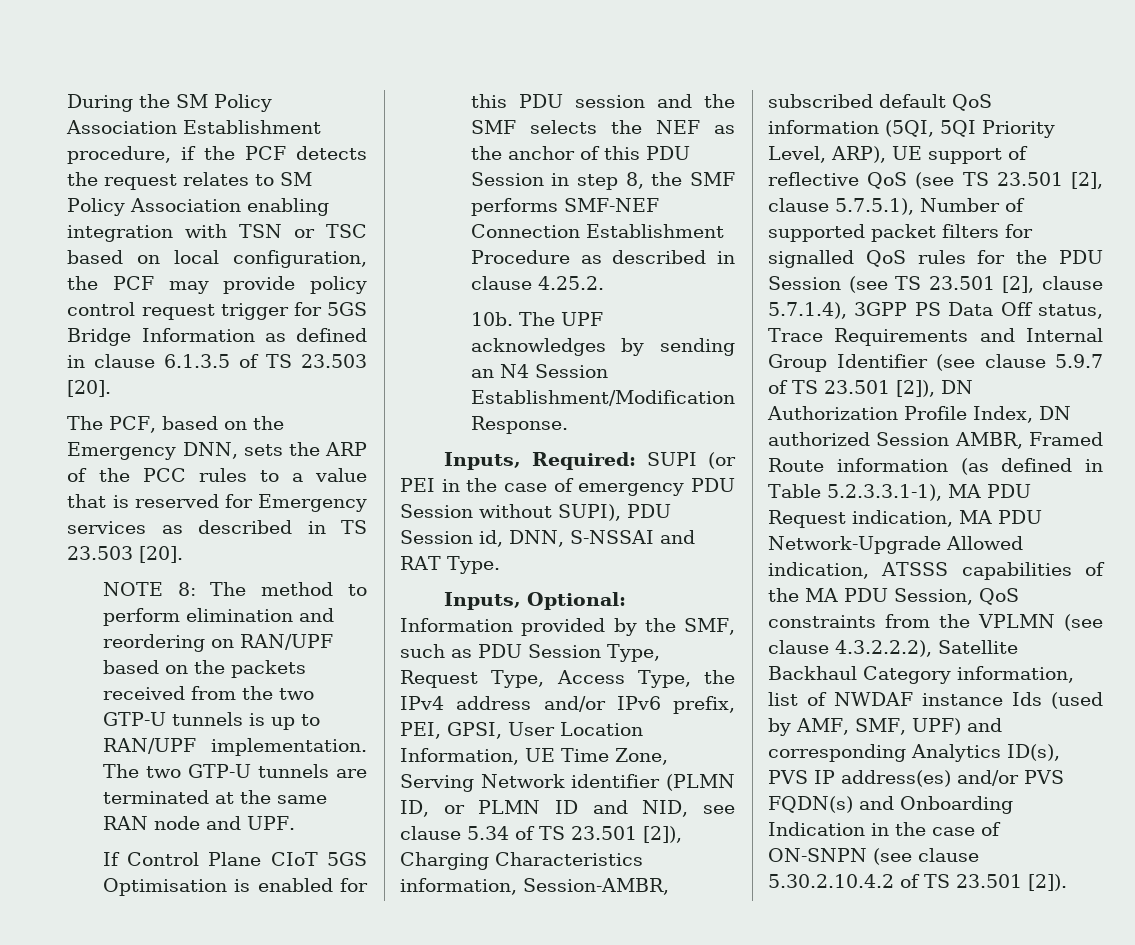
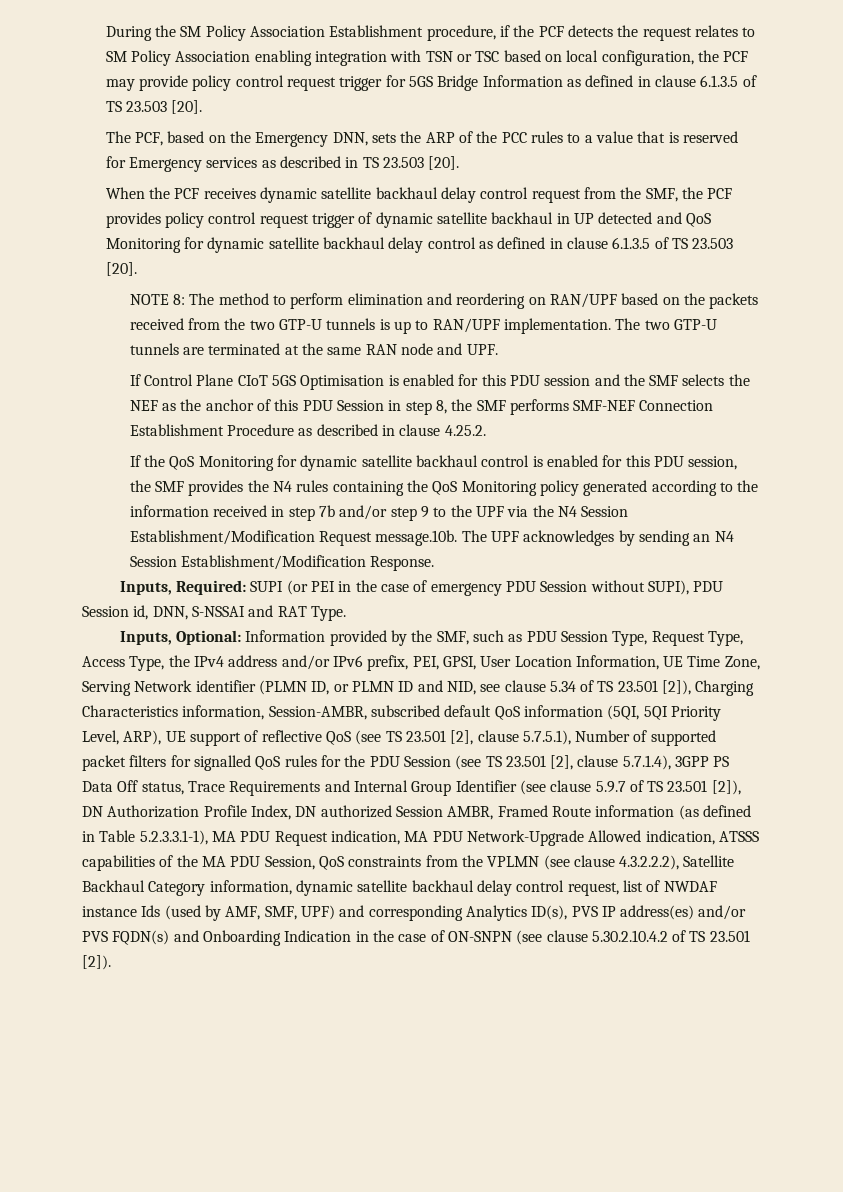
+ When the PCF receives dynamic satellite backhaul delay control request from the SMF, the PCF provides policy control request trigger of dynamic satellite backhaul in UP detected and QoS Monitoring for dynamic satellite backhaul delay control as defined in clause 6.1.3.5 of TS 23.503 [20].
- 10b. The UPF acknowledges by sending an N4 Session Establishment/Modification Response.
+ If the QoS Monitoring for dynamic satellite backhaul control is enabled for this PDU session, the SMF provides the N4 rules containing the QoS Monitoring policy generated according to the information received in step 7b and/or step 9 to the UPF via the N4 Session Establishment/Modification Request message.10b. The UPF acknowledges by sending an N4 Session Establishment/Modification Response.
- Information provided by the SMF, such as PDU Session Type, Request Type, Access Type, the IPv4 address and/or IPv6 prefix, PEI, GPSI, User Location Information, UE Time Zone, Serving Network identifier (PLMN ID, or PLMN ID and NID, see clause 5.34 of TS 23.501 [2]), Charging Characteristics information, Session-AMBR, subscribed default QoS information (5QI, 5QI Priority Level, ARP), UE support of reflective QoS (see TS 23.501 [2], clause 5.7.5.1), Number of supported packet filters for signalled QoS rules for the PDU Session (see TS 23.501 [2], clause 5.7.1.4), 3GPP PS Data Off status, Trace Requirements and Internal Group Identifier (see clause 5.9.7 of TS 23.501 [2]), DN Authorization Profile Index, DN authorized Session AMBR, Framed Route information (as defined in Table 5.2.3.3.1-1), MA PDU Request indication, MA PDU Network-Upgrade Allowed indication, ATSSS capabilities of the MA PDU Session, QoS constraints from the VPLMN (see clause 4.3.2.2.2), Satellite Backhaul Category information, list of NWDAF instance Ids (used by AMF, SMF, UPF) and corresponding Analytics ID(s), PVS IP address(es) and/or PVS FQDN(s) and Onboarding Indication in the case of ON-SNPN (see clause 5.30.2.10.4.2 of TS 23.501 [2]).
+ Information provided by the SMF, such as PDU Session Type, Request Type, Access Type, the IPv4 address and/or IPv6 prefix, PEI, GPSI, User Location Information, UE Time Zone, Serving Network identifier (PLMN ID, or PLMN ID and NID, see clause 5.34 of TS 23.501 [2]), Charging Characteristics information, Session-AMBR, subscribed default QoS information (5QI, 5QI Priority Level, ARP), UE support of reflective QoS (see TS 23.501 [2], clause 5.7.5.1), Number of supported packet filters for signalled QoS rules for the PDU Session (see TS 23.501 [2], clause 5.7.1.4), 3GPP PS Data Off status, Trace Requirements and Internal Group Identifier (see clause 5.9.7 of TS 23.501 [2]), DN Authorization Profile Index, DN authorized Session AMBR, Framed Route information (as defined in Table 5.2.3.3.1-1), MA PDU Request indication, MA PDU Network-Upgrade Allowed indication, ATSSS capabilities of the MA PDU Session, QoS constraints from the VPLMN (see clause 4.3.2.2.2), Satellite Backhaul Category information, dynamic satellite backhaul delay control request, list of NWDAF instance Ids (used by AMF, SMF, UPF) and corresponding Analytics ID(s), PVS IP address(es) and/or PVS FQDN(s) and Onboarding Indication in the case of ON-SNPN (see clause 5.30.2.10.4.2 of TS 23.501 [2]).

